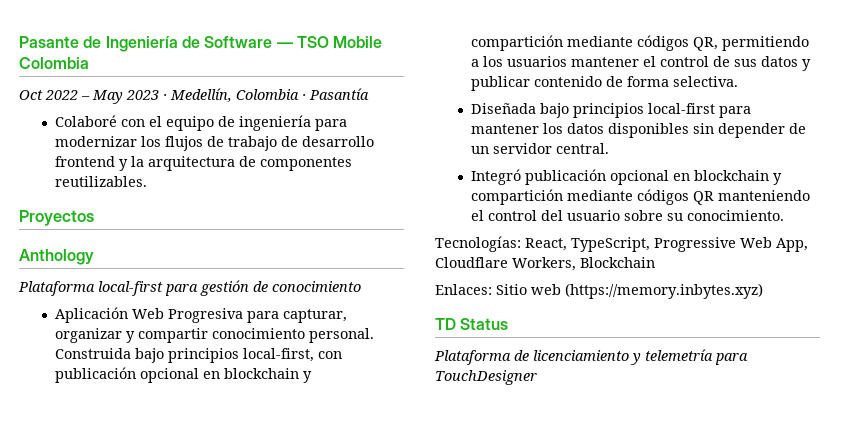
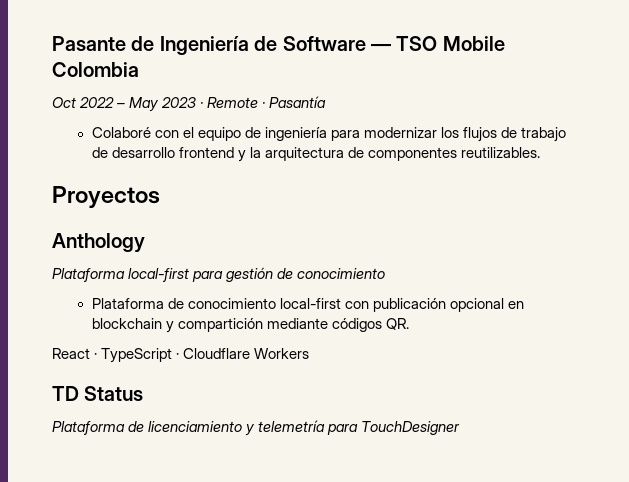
- Oct 2022 – May 2023 · Medellín, Colombia · Pasantía
+ Oct 2022 – May 2023 · Remote · Pasantía
- Aplicación Web Progresiva para capturar, organizar y compartir conocimiento personal. Construida bajo principios local-first, con publicación opcional en blockchain y compartición mediante códigos QR, permitiendo a los usuarios mantener el control de sus datos y publicar contenido de forma selectiva.
- Diseñada bajo principios local-first para mantener los datos disponibles sin depender de un servidor central.
- Integró publicación opcional en blockchain y compartición mediante códigos QR manteniendo el control del usuario sobre su conocimiento.
- Tecnologías: React, TypeScript, Progressive Web App, Cloudflare Workers, Blockchain
- Enlaces: Sitio web (https://memory.inbytes.xyz)
+ Plataforma de conocimiento local-first con publicación opcional en blockchain y compartición mediante códigos QR.
+ React · TypeScript · Cloudflare Workers

